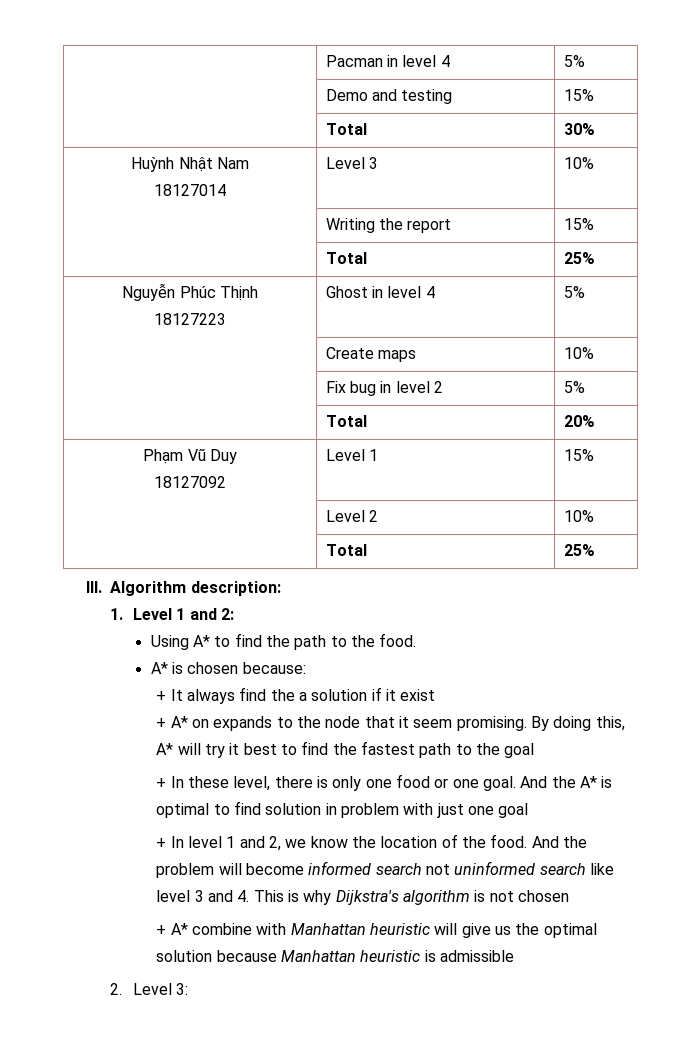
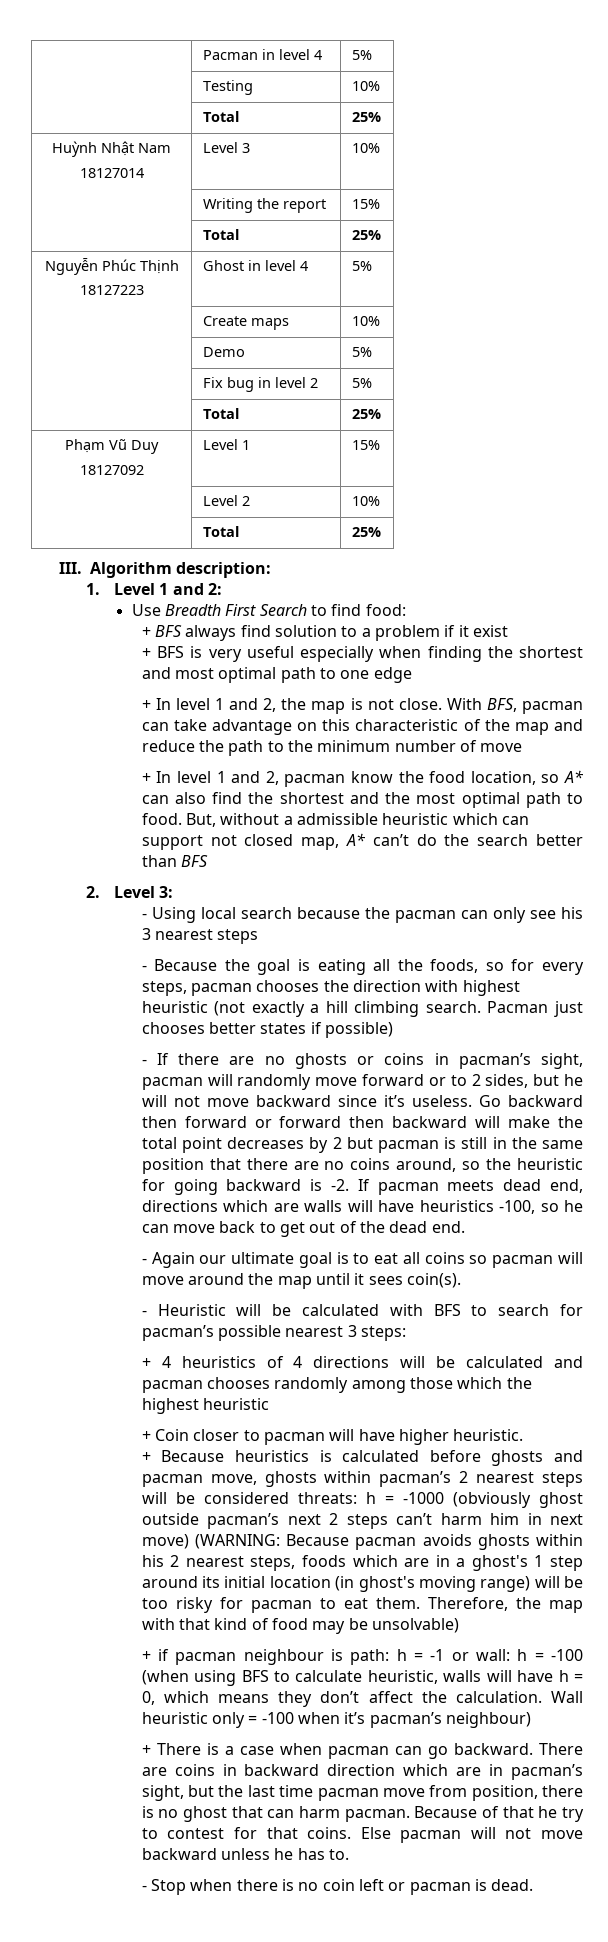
- | Demo and testing | 15%
- | Total | 30%
+ | Testing | 10%
+ | Total | 25%
+ | Demo | 5%
  | Fix bug in level 2 | 5%
- | Total | 20%
+ | Total | 25%
- Using A* to find the path to the food.
- A* is chosen because:
- + It always find the a solution if it exist
+ Use Breadth First Search to find food:
+ + BFS always find solution to a problem if it exist
- + A* on expands to the node that it seem promising. By doing this, A* will try it best to find the fastest path to the goal
- + In these level, there is only one food or one goal. And the A* is optimal to find solution in problem with just one goal
- + In level 1 and 2, we know the location of the food. And the problem will become informed search not uninformed search like level 3 and 4. This is why Dijkstra's algorithm is not chosen
- + A* combine with Manhattan heuristic will give us the optimal solution because Manhattan heuristic is admissible
+ + BFS is very useful especially when finding the shortest and most optimal path to one edge
+ + In level 1 and 2, the map is not close. With BFS, pacman can take advantage on this characteristic of the map and reduce the path to the minimum number of move
+ + In level 1 and 2, pacman know the food location, so A* can also find the shortest and the most optimal path to food. But, without a admissible heuristic which can support not closed map, A* can’t do the search better than BFS
  2. Level 3:
+ - Using local search because the pacman can only see his 3 nearest steps
+ - Because the goal is eating all the foods, so for every steps, pacman chooses the direction with highest heuristic (not exactly a hill climbing search. Pacman just chooses better states if possible)
+ - If there are no ghosts or coins in pacman’s sight, pacman will randomly move forward or to 2 sides, but he will not move backward since it’s useless. Go backward then forward or forward then backward will make the total point decreases by 2 but pacman is still in the same position that there are no coins around, so the heuristic for going backward is -2. If pacman meets dead end, directions which are walls will have heuristics -100, so he can move back to get out of the dead end.
+ - Again our ultimate goal is to eat all coins so pacman will move around the map until it sees coin(s).
+ - Heuristic will be calculated with BFS to search for pacman’s possible nearest 3 steps:
+ + 4 heuristics of 4 directions will be calculated and pacman chooses randomly among those which the highest heuristic
+ + Coin closer to pacman will have higher heuristic.
+ + Because heuristics is calculated before ghosts and pacman move, ghosts within pacman’s 2 nearest steps will be considered threats: h = -1000 (obviously ghost outside pacman’s next 2 steps can’t harm him in next move) (WARNING: Because pacman avoids ghosts within his 2 nearest steps, foods which are in a ghost's 1 step around its initial location (in ghost's moving range) will be too risky for pacman to eat them. Therefore, the map with that kind of food may be unsolvable)
+ + if pacman neighbour is path: h = -1 or wall: h = -100 (when using BFS to calculate heuristic, walls will have h = 0, which means they don’t affect the calculation. Wall heuristic only = -100 when it’s pacman’s neighbour)
+ + There is a case when pacman can go backward. There are coins in backward direction which are in pacman’s sight, but the last time pacman move from position, there is no ghost that can harm pacman. Because of that he try to contest for that coins. Else pacman will not move backward unless he has to.
+ - Stop when there is no coin left or pacman is dead.

